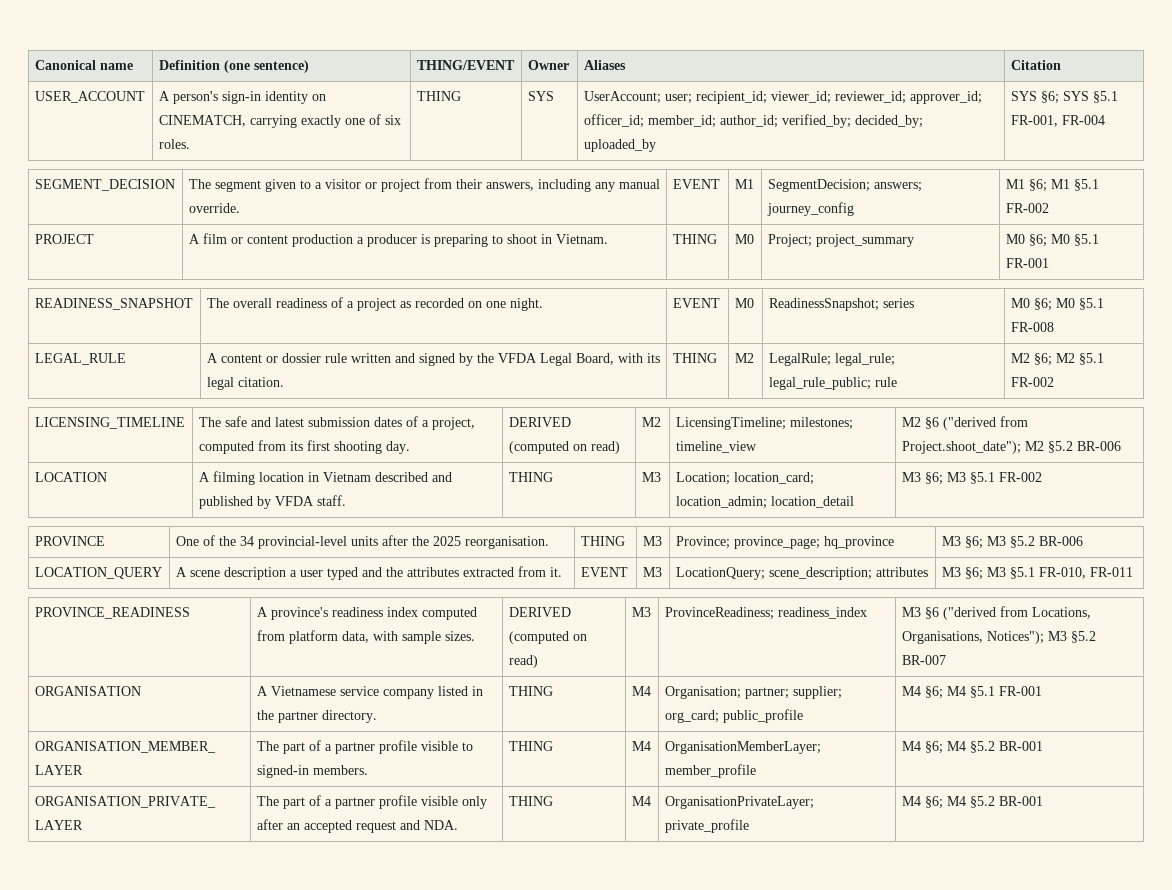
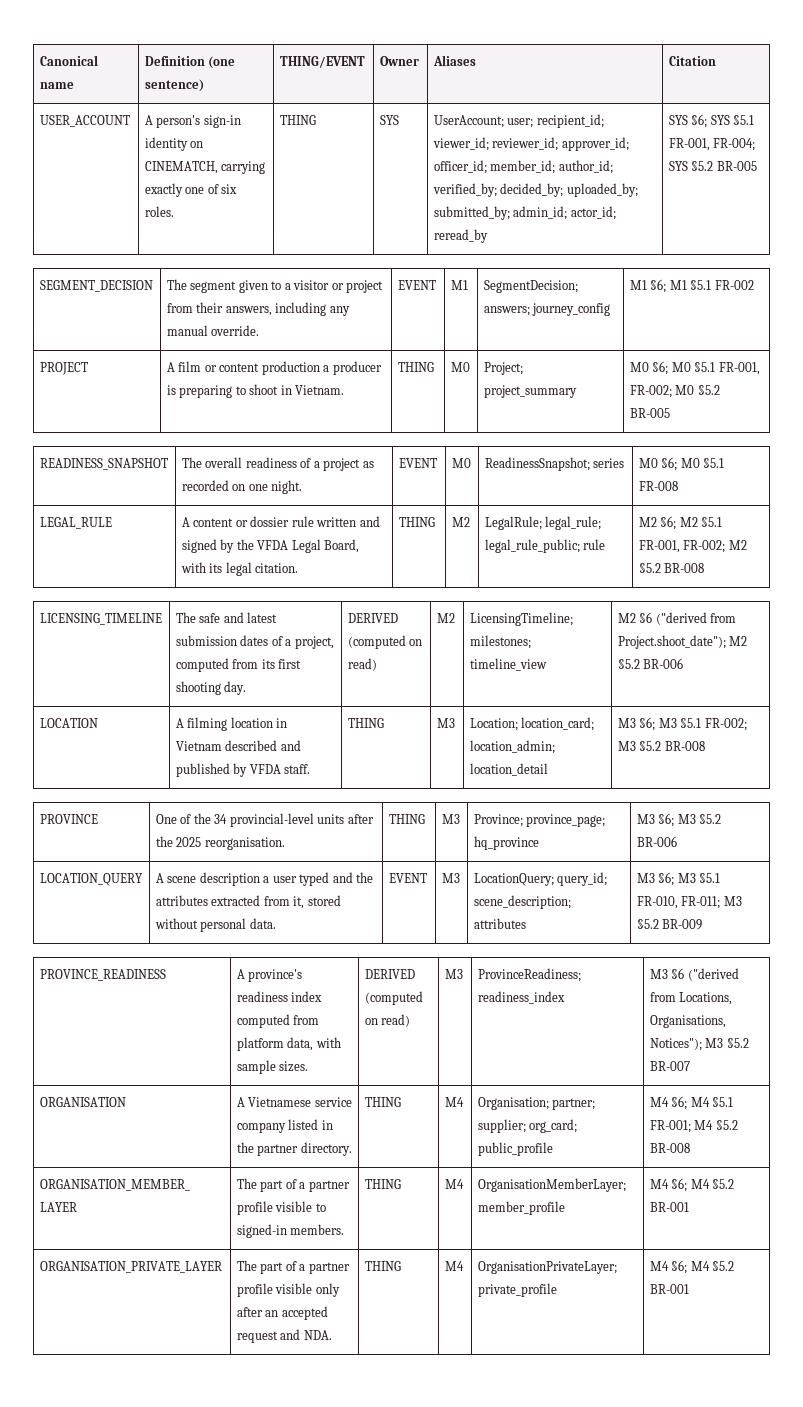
- USER_ACCOUNT | A person's sign-in identity on CINEMATCH, carrying exactly one of six roles. | THING | SYS | UserAccount; user; recipient_id; viewer_id; reviewer_id; approver_id; officer_id; member_id; author_id; verified_by; decided_by; uploaded_by | SYS §6; SYS §5.1 FR-001, FR-004
+ USER_ACCOUNT | A person's sign-in identity on CINEMATCH, carrying exactly one of six roles. | THING | SYS | UserAccount; user; recipient_id; viewer_id; reviewer_id; approver_id; officer_id; member_id; author_id; verified_by; decided_by; uploaded_by; submitted_by; admin_id; actor_id; reread_by | SYS §6; SYS §5.1 FR-001, FR-004; SYS §5.2 BR-005
- PROJECT | A film or content production a producer is preparing to shoot in Vietnam. | THING | M0 | Project; project_summary | M0 §6; M0 §5.1 FR-001
+ PROJECT | A film or content production a producer is preparing to shoot in Vietnam. | THING | M0 | Project; project_summary | M0 §6; M0 §5.1 FR-001, FR-002; M0 §5.2 BR-005
- LEGAL_RULE | A content or dossier rule written and signed by the VFDA Legal Board, with its legal citation. | THING | M2 | LegalRule; legal_rule; legal_rule_public; rule | M2 §6; M2 §5.1 FR-002
+ LEGAL_RULE | A content or dossier rule written and signed by the VFDA Legal Board, with its legal citation. | THING | M2 | LegalRule; legal_rule; legal_rule_public; rule | M2 §6; M2 §5.1 FR-001, FR-002; M2 §5.2 BR-008
- LOCATION | A filming location in Vietnam described and published by VFDA staff. | THING | M3 | Location; location_card; location_admin; location_detail | M3 §6; M3 §5.1 FR-002
+ LOCATION | A filming location in Vietnam described and published by VFDA staff. | THING | M3 | Location; location_card; location_admin; location_detail | M3 §6; M3 §5.1 FR-002; M3 §5.2 BR-008
- LOCATION_QUERY | A scene description a user typed and the attributes extracted from it. | EVENT | M3 | LocationQuery; scene_description; attributes | M3 §6; M3 §5.1 FR-010, FR-011
+ LOCATION_QUERY | A scene description a user typed and the attributes extracted from it, stored without personal data. | EVENT | M3 | LocationQuery; query_id; scene_description; attributes | M3 §6; M3 §5.1 FR-010, FR-011; M3 §5.2 BR-009
- ORGANISATION | A Vietnamese service company listed in the partner directory. | THING | M4 | Organisation; partner; supplier; org_card; public_profile | M4 §6; M4 §5.1 FR-001
+ ORGANISATION | A Vietnamese service company listed in the partner directory. | THING | M4 | Organisation; partner; supplier; org_card; public_profile | M4 §6; M4 §5.1 FR-001; M4 §5.2 BR-008

